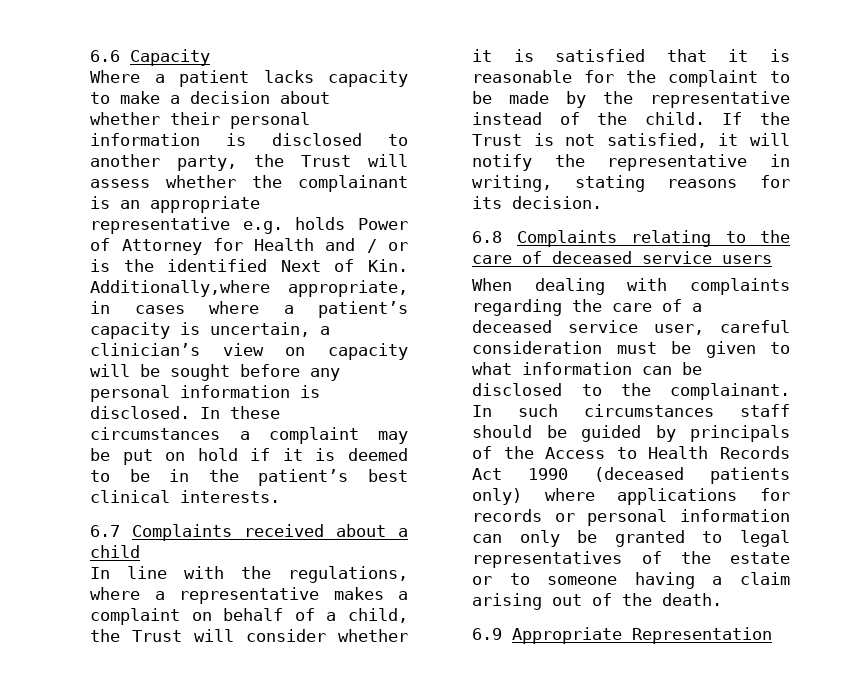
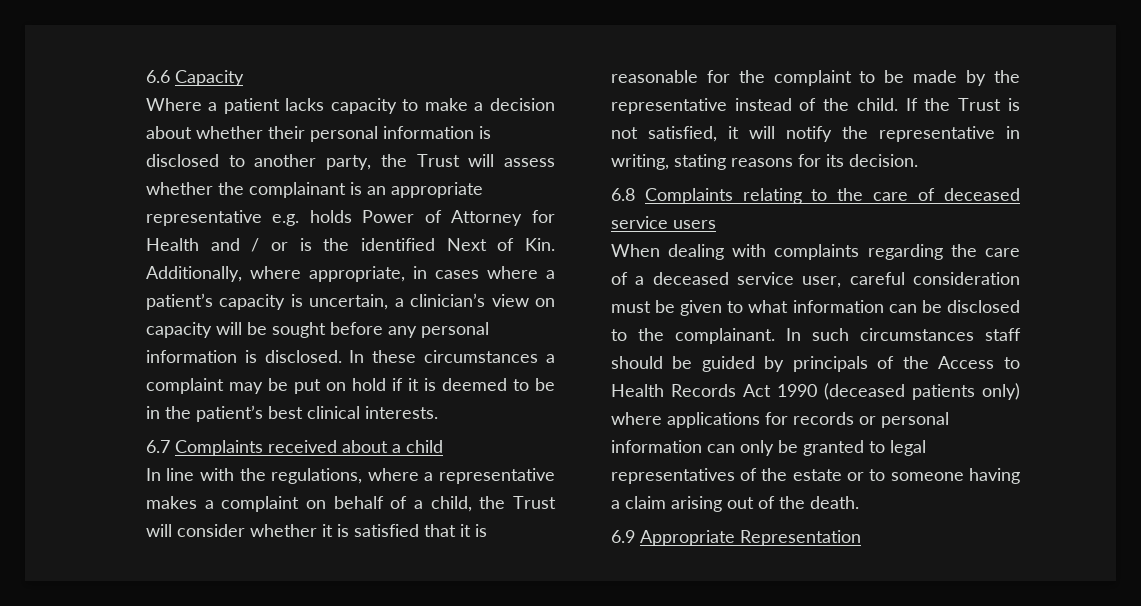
- Where a patient lacks capacity to make a decision about whether their personal information is disclosed to another party, the Trust will assess whether the complainant is an appropriate representative e.g. holds Power of Attorney for Health and / or is the identified Next of Kin. Additionally,where appropriate, in cases where a patient’s capacity is uncertain, a clinician’s view on capacity will be sought before any personal information is disclosed.
+ Where a patient lacks capacity to make a decision about whether their personal information is disclosed to another party, the Trust will assess whether the complainant is an appropriate representative e.g. holds Power of Attorney for Health and / or is the identified Next of Kin. Additionally, where appropriate, in cases where a patient’s capacity is uncertain, a clinician’s view on capacity will be sought before any personal information is disclosed.

